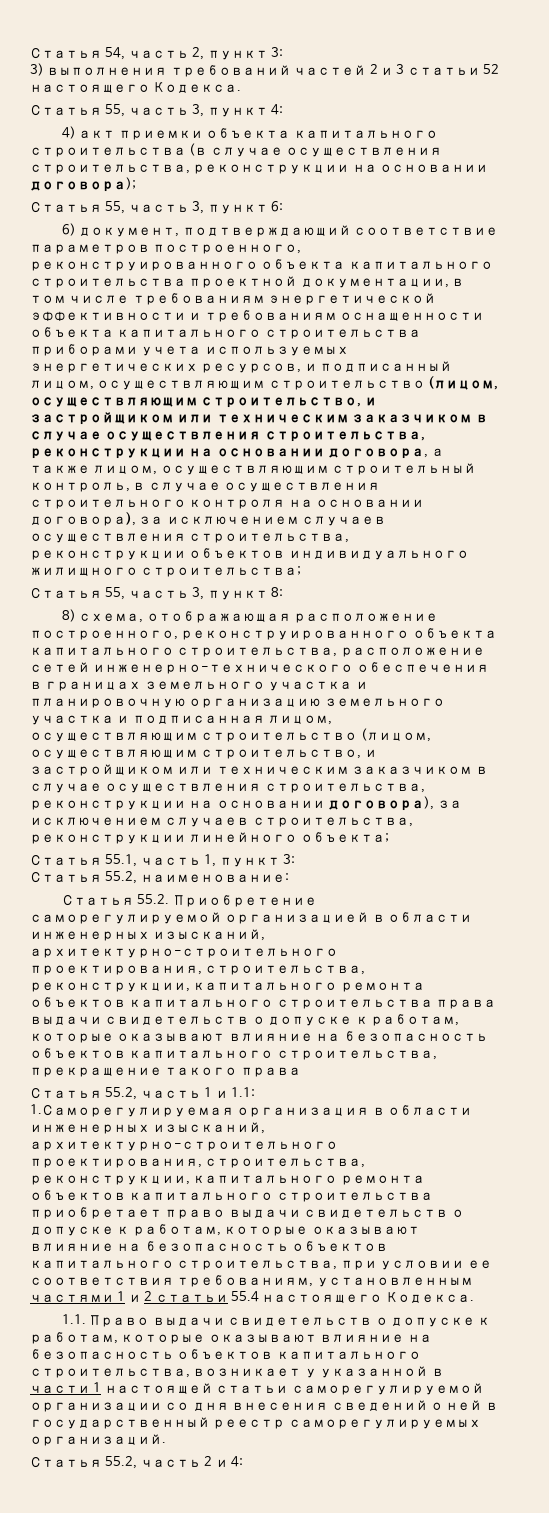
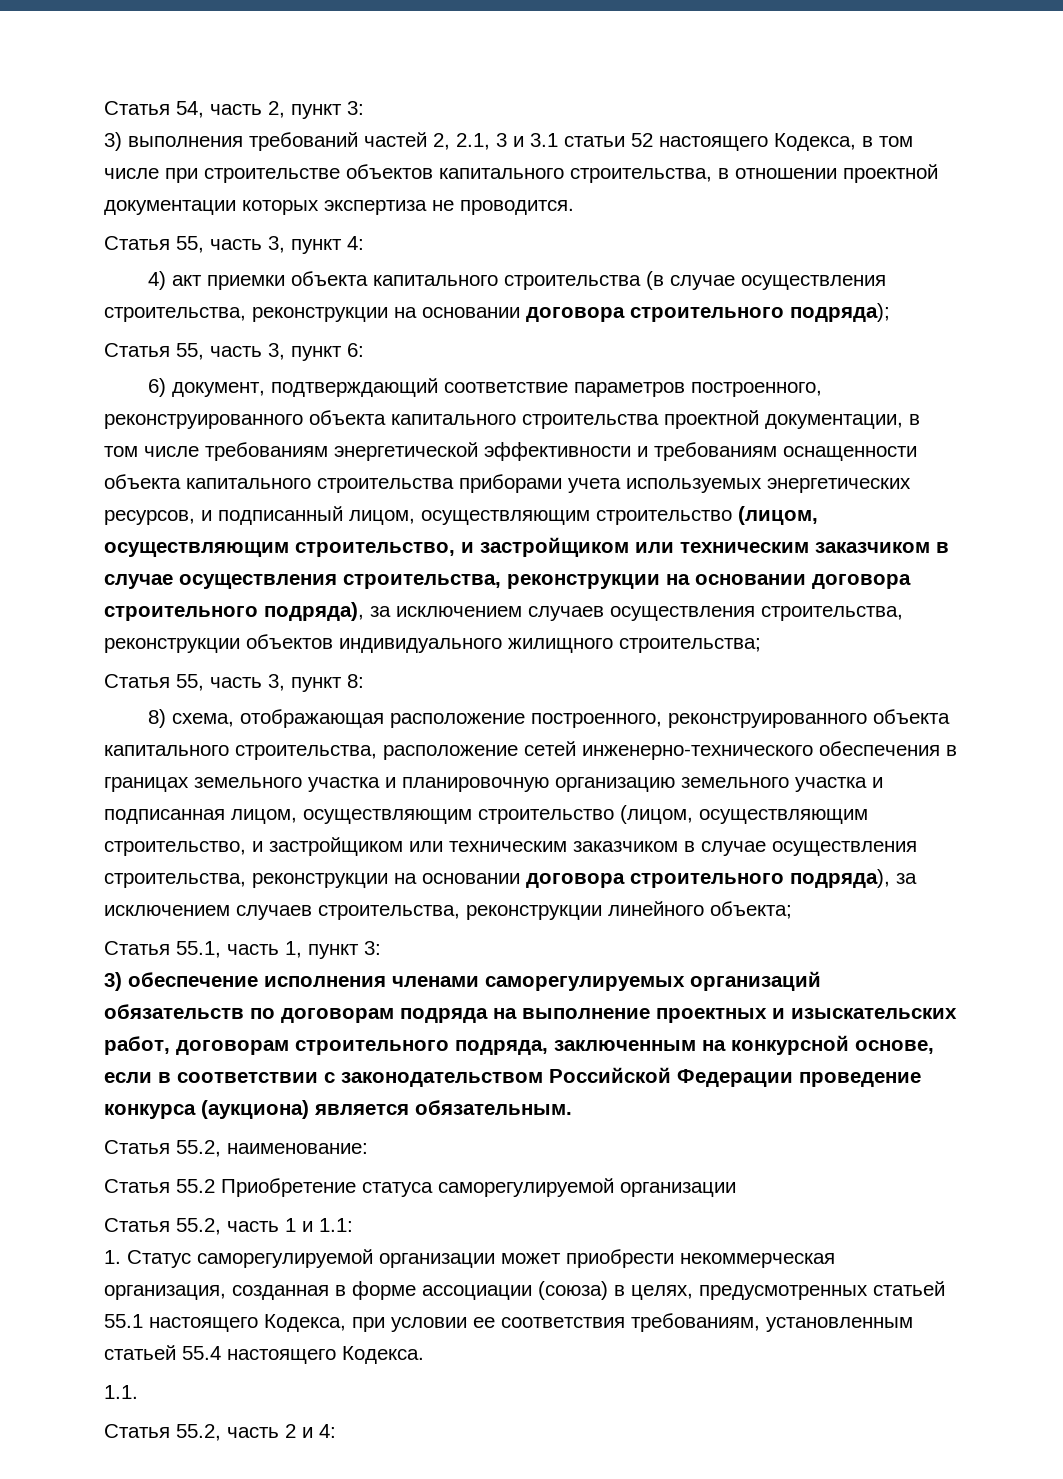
- 3) выполнения требований частей 2 и 3 статьи 52 настоящего Кодекса.
+ 3) выполнения требований частей 2, 2.1, 3 и 3.1 статьи 52 настоящего Кодекса, в том числе при строительстве объектов капитального строительства, в отношении проектной документации которых экспертиза не проводится.
- 4) акт приемки объекта капитального строительства (в случае осуществления строительства, реконструкции на основании договора);
+ 4) акт приемки объекта капитального строительства (в случае осуществления строительства, реконструкции на основании договора строительного подряда);
- 6) документ, подтверждающий соответствие параметров построенного, реконструированного объекта капитального строительства проектной документации, в том числе требованиям энергетической эффективности и требованиям оснащенности объекта капитального строительства приборами учета используемых энергетических ресурсов, и подписанный лицом, осуществляющим строительство (лицом, осуществляющим строительство, и застройщиком или техническим заказчиком в случае осуществления строительства, реконструкции на основании договора, а также лицом, осуществляющим строительный контроль, в случае осуществления строительного контроля на основании договора), за исключением случаев осуществления строительства, реконструкции объектов индивидуального жилищного строительства;
+ 6) документ, подтверждающий соответствие параметров построенного, реконструированного объекта капитального строительства проектной документации, в том числе требованиям энергетической эффективности и требованиям оснащенности объекта капитального строительства приборами учета используемых энергетических ресурсов, и подписанный лицом, осуществляющим строительство (лицом, осуществляющим строительство, и застройщиком или техническим заказчиком в случае осуществления строительства, реконструкции на основании договора строительного подряда), за исключением случаев осуществления строительства, реконструкции объектов индивидуального жилищного строительства;
- 8) схема, отображающая расположение построенного, реконструированного объекта капитального строительства, расположение сетей инженерно-технического обеспечения в границах земельного участка и планировочную организацию земельного участка и подписанная лицом, осуществляющим строительство (лицом, осуществляющим строительство, и застройщиком или техническим заказчиком в случае осуществления строительства, реконструкции на основании договора), за исключением случаев строительства, реконструкции линейного объекта;
+ 8) схема, отображающая расположение построенного, реконструированного объекта капитального строительства, расположение сетей инженерно-технического обеспечения в границах земельного участка и планировочную организацию земельного участка и подписанная лицом, осуществляющим строительство (лицом, осуществляющим строительство, и застройщиком или техническим заказчиком в случае осуществления строительства, реконструкции на основании договора строительного подряда), за исключением случаев строительства, реконструкции линейного объекта;
+ 3) обеспечение исполнения членами саморегулируемых организаций обязательств по договорам подряда на выполнение проектных и изыскательских работ, договорам строительного подряда, заключенным на конкурсной основе, если в соответствии с законодательством Российской Федерации проведение конкурса (аукциона) является обязательным.
  Статья 55.2, наименование:
- Статья 55.2. Приобретение саморегулируемой организацией в области инженерных изысканий, архитектурно-строительного проектирования, строительства, реконструкции, капитального ремонта объектов капитального строительства права выдачи свидетельств о допуске к работам, которые оказывают влияние на безопасность объектов капитального строительства, прекращение такого права
+ Статья 55.2 Приобретение статуса саморегулируемой организации
- 1.Саморегулируемая организация в области инженерных изысканий, архитектурно-строительного проектирования, строительства, реконструкции, капитального ремонта объектов капитального строительства приобретает право выдачи свидетельств о допуске к работам, которые оказывают влияние на безопасность объектов капитального строительства, при условии ее соответствия требованиям, установленным частями 1 и 2 статьи 55.4 настоящего Кодекса.
+ 1. Статус саморегулируемой организации может приобрести некоммерческая организация, созданная в форме ассоциации (союза) в целях, предусмотренных статьей 55.1 настоящего Кодекса, при условии ее соответствия требованиям, установленным статьей 55.4 настоящего Кодекса.
- 1.1. Право выдачи свидетельств о допуске к работам, которые оказывают влияние на безопасность объектов капитального строительства, возникает у указанной в части 1 настоящей статьи саморегулируемой организации со дня внесения сведений о ней в государственный реестр саморегулируемых организаций.
+ 1.1.

